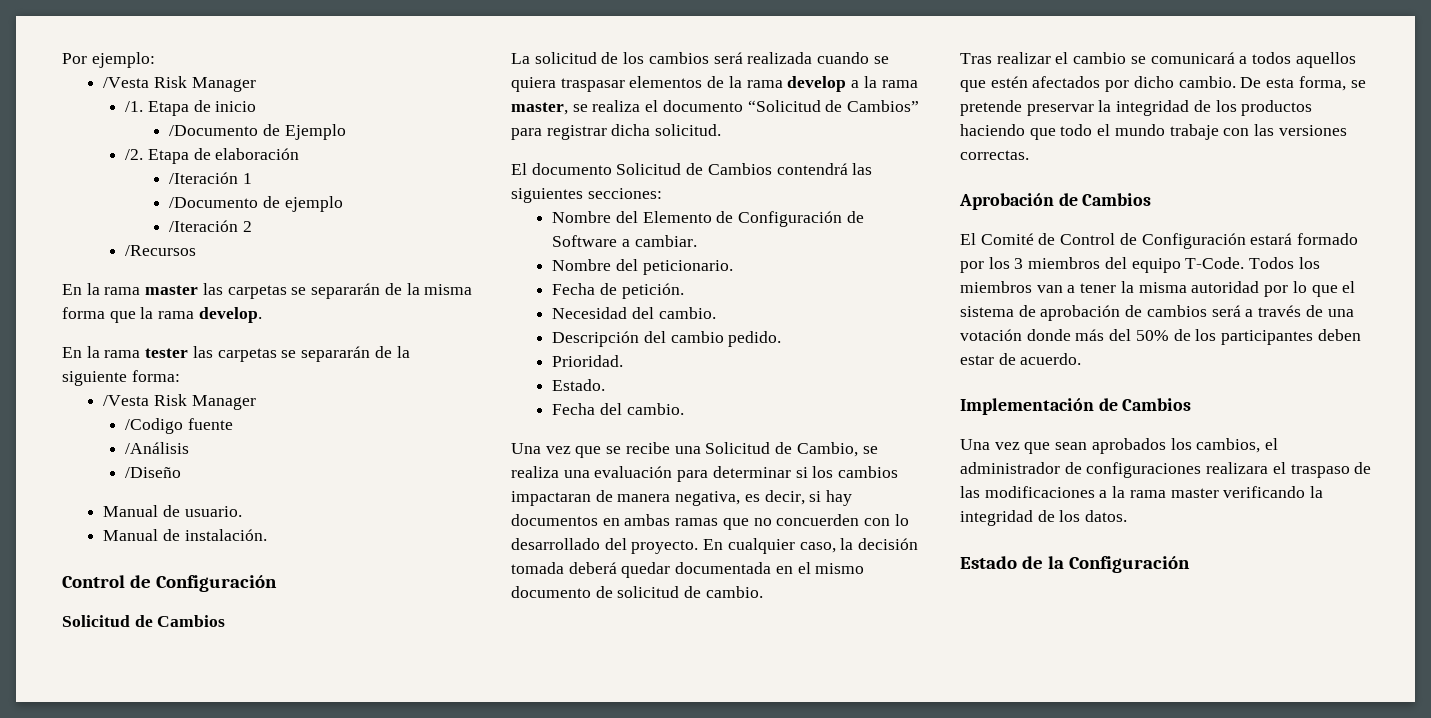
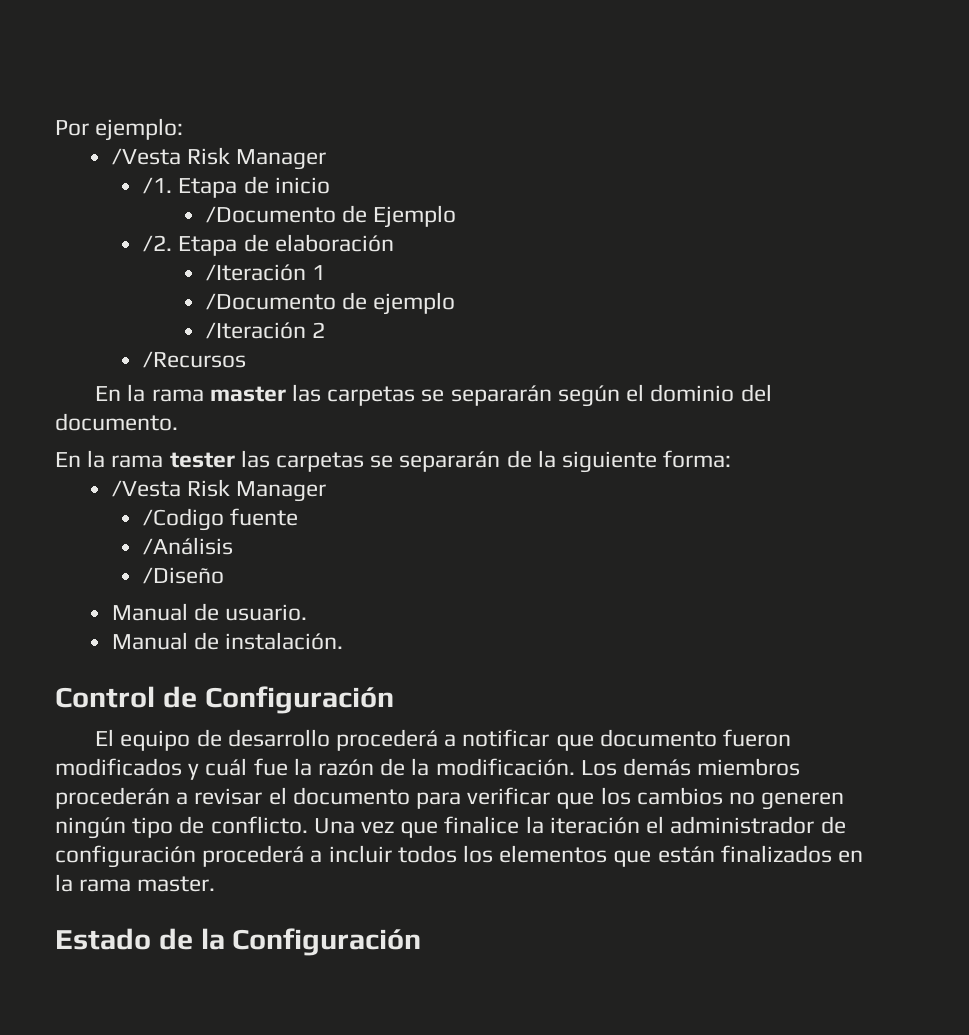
- En la rama master las carpetas se separarán de la misma forma que la rama develop.
+ En la rama master las carpetas se separarán según el dominio del documento.
  Manual de instalación.
  Control de Configuración
- Solicitud de Cambios
- La solicitud de los cambios será realizada cuando se quiera traspasar elementos de la rama develop a la rama master, se realiza el documento “Solicitud de Cambios” para registrar dicha solicitud.
- El documento Solicitud de Cambios contendrá las siguientes secciones:
- Nombre del Elemento de Configuración de Software a cambiar.
- Nombre del peticionario.
- Fecha de petición.
- Necesidad del cambio.
- Descripción del cambio pedido.
- Prioridad.
- Estado.
- Fecha del cambio.
- Una vez que se recibe una Solicitud de Cambio, se realiza una evaluación para determinar si los cambios impactaran de manera negativa, es decir, si hay documentos en ambas ramas que no concuerden con lo desarrollado del proyecto. En cualquier caso, la decisión tomada deberá quedar documentada en el mismo documento de solicitud de cambio.
- Tras realizar el cambio se comunicará a todos aquellos que estén afectados por dicho cambio. De esta forma, se pretende preservar la integridad de los productos haciendo que todo el mundo trabaje con las versiones correctas.
- Aprobación de Cambios
- El Comité de Control de Configuración estará formado por los 3 miembros del equipo T-Code. Todos los miembros van a tener la misma autoridad por lo que el sistema de aprobación de cambios será a través de una votación donde más del 50% de los participantes deben estar de acuerdo.
- Implementación de Cambios
- Una vez que sean aprobados los cambios, el administrador de configuraciones realizara el traspaso de las modificaciones a la rama master verificando la integridad de los datos.
+ El equipo de desarrollo procederá a notificar que documento fueron modificados y cuál fue la razón de la modificación. Los demás miembros procederán a revisar el documento para verificar que los cambios no generen ningún tipo de conflicto. Una vez que finalice la iteración el administrador de configuración procederá a incluir todos los elementos que están finalizados en la rama master.

